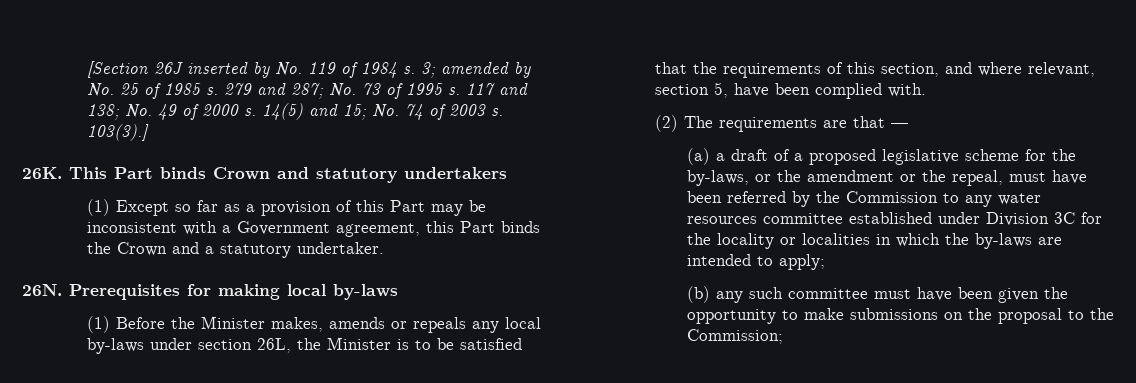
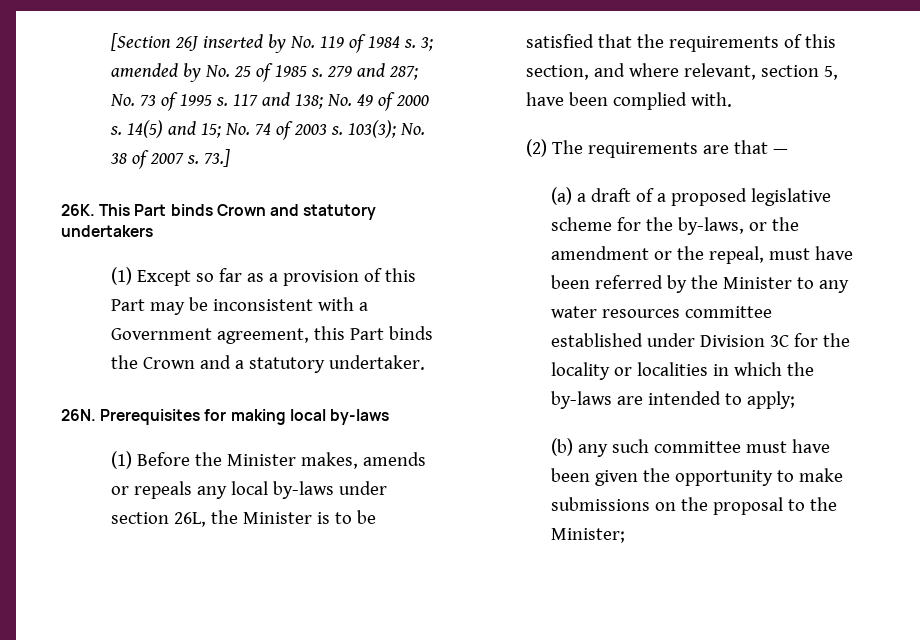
- 103(3).]
+ 103(3); No. 38 of 2007 s. 73.]
- (a) a draft of a proposed legislative scheme for the by-laws, or the amendment or the repeal, must have been referred by the Commission to any water resources committee established under Division 3C for the locality or localities in which the by-laws are intended to apply;
+ (a) a draft of a proposed legislative scheme for the by-laws, or the amendment or the repeal, must have been referred by the Minister to any water resources committee established under Division 3C for the locality or localities in which the by-laws are intended to apply;
- (b) any such committee must have been given the opportunity to make submissions on the proposal to the Commission;
+ (b) any such committee must have been given the opportunity to make submissions on the proposal to the Minister;

